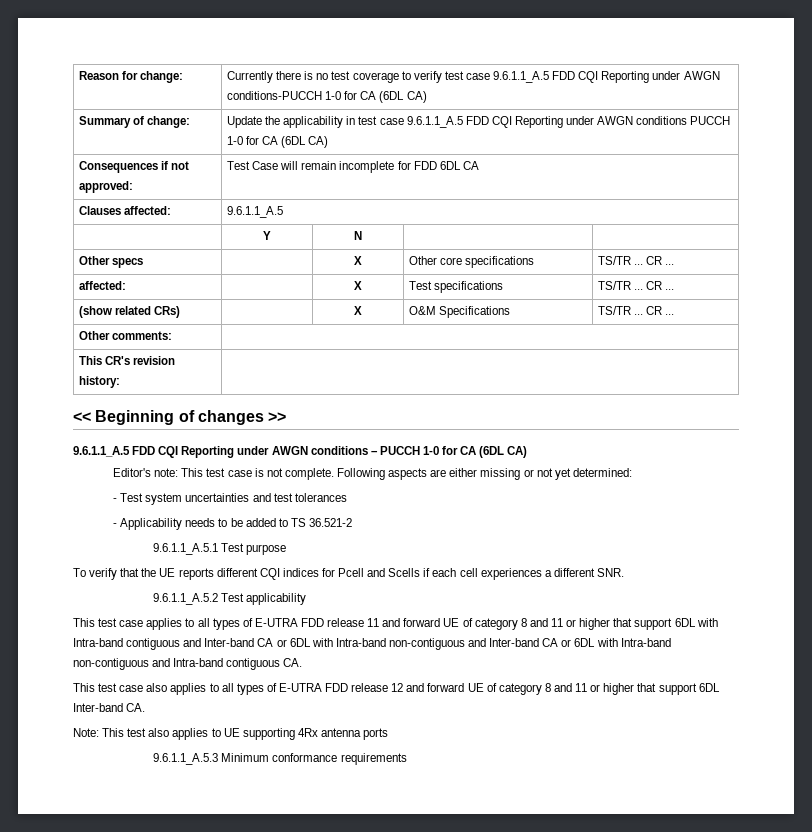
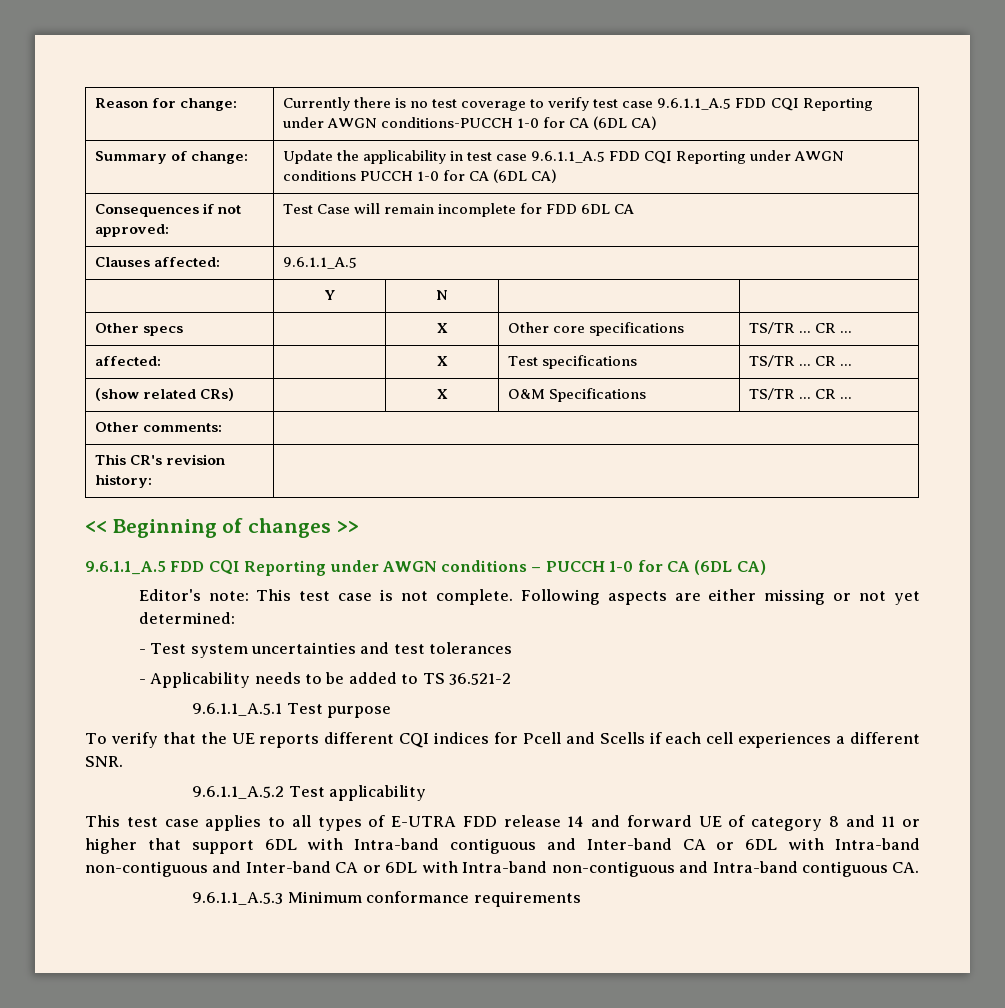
- This test case applies to all types of E-UTRA FDD release 11 and forward UE of category 8 and 11 or higher that support 6DL with Intra-band contiguous and Inter-band CA or 6DL with Intra-band non-contiguous and Inter-band CA or 6DL with Intra-band non-contiguous and Intra-band contiguous CA.
+ This test case applies to all types of E-UTRA FDD release 14 and forward UE of category 8 and 11 or higher that support 6DL with Intra-band contiguous and Inter-band CA or 6DL with Intra-band non-contiguous and Inter-band CA or 6DL with Intra-band non-contiguous and Intra-band contiguous CA.
- This test case also applies to all types of E-UTRA FDD release 12 and forward UE of category 8 and 11 or higher that support 6DL Inter-band CA.
- Note: This test also applies to UE supporting 4Rx antenna ports

